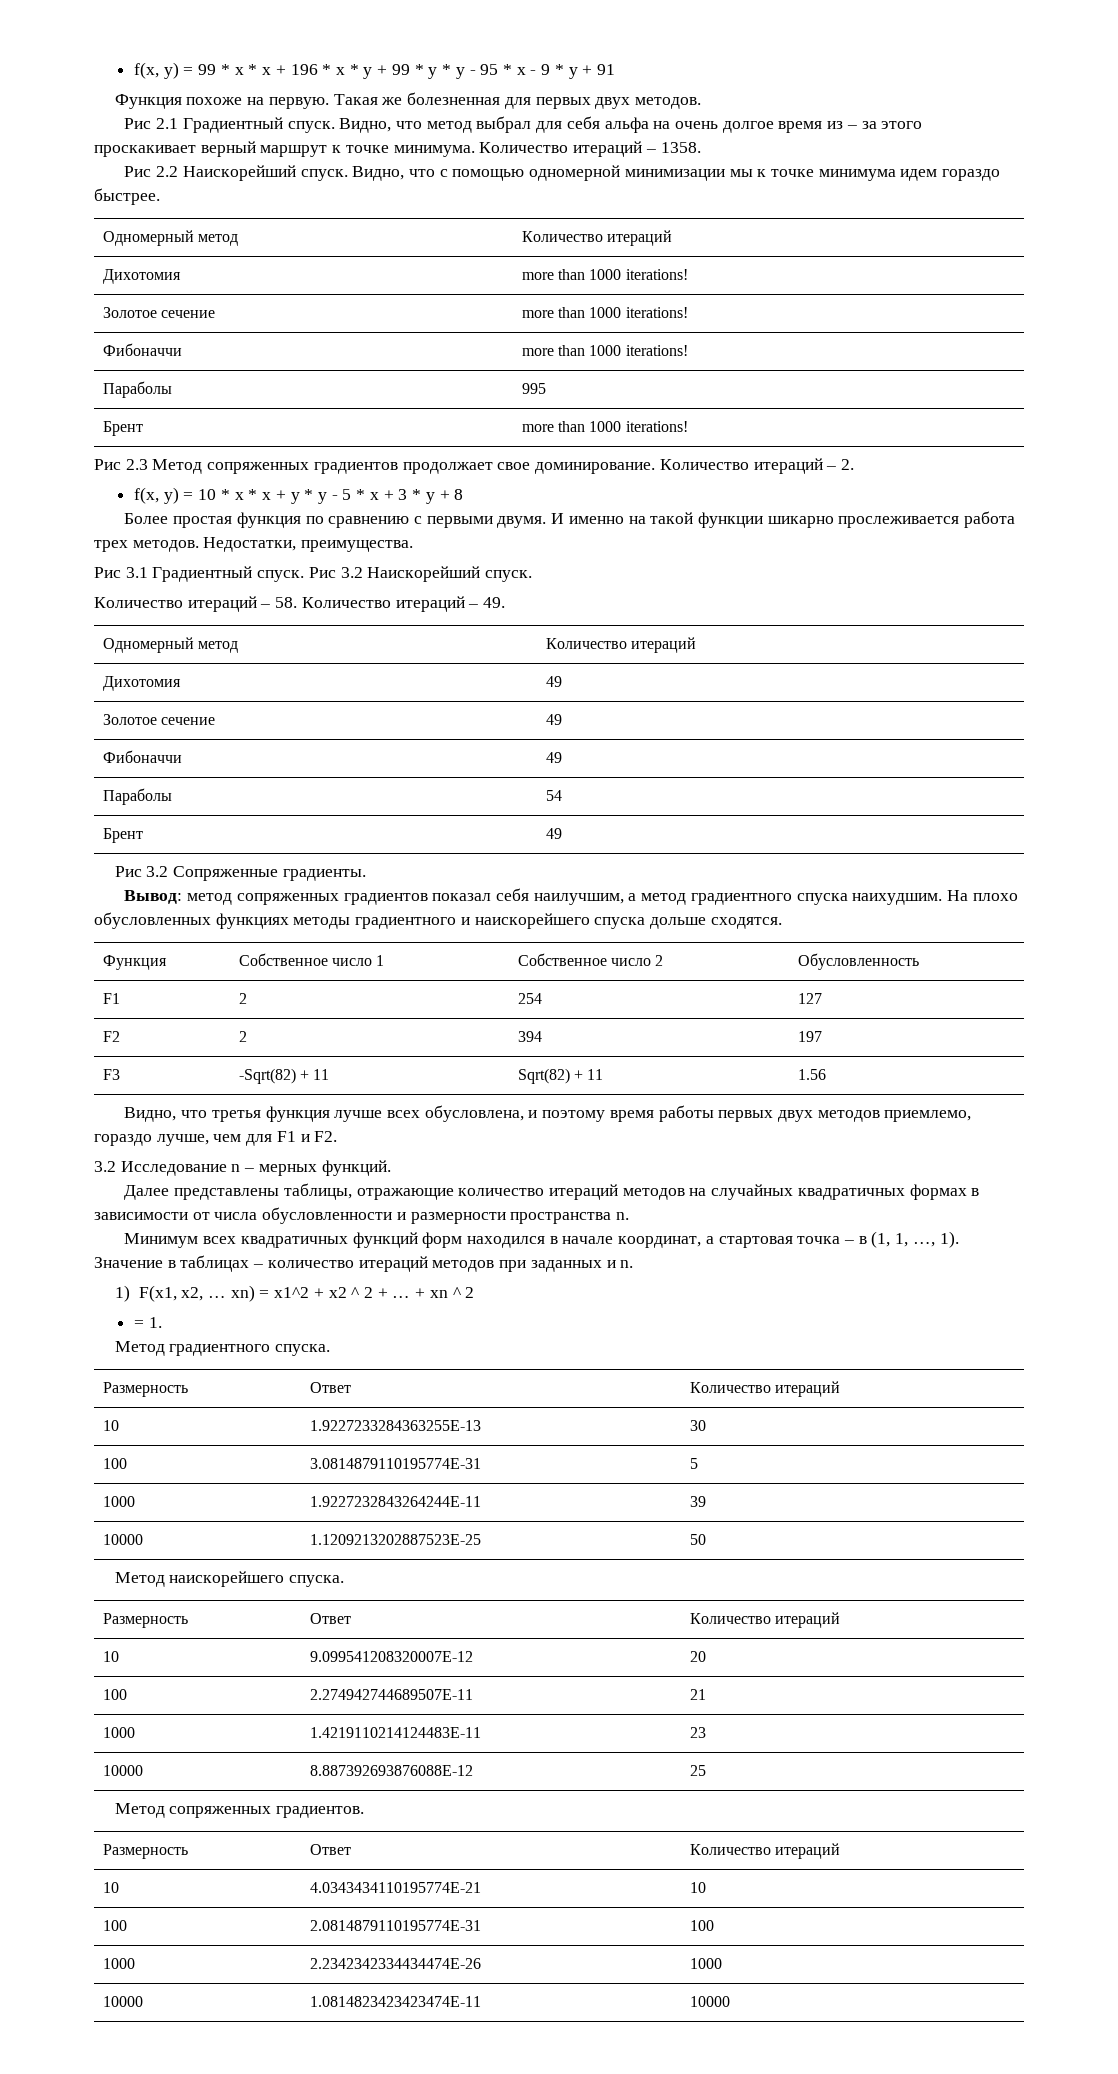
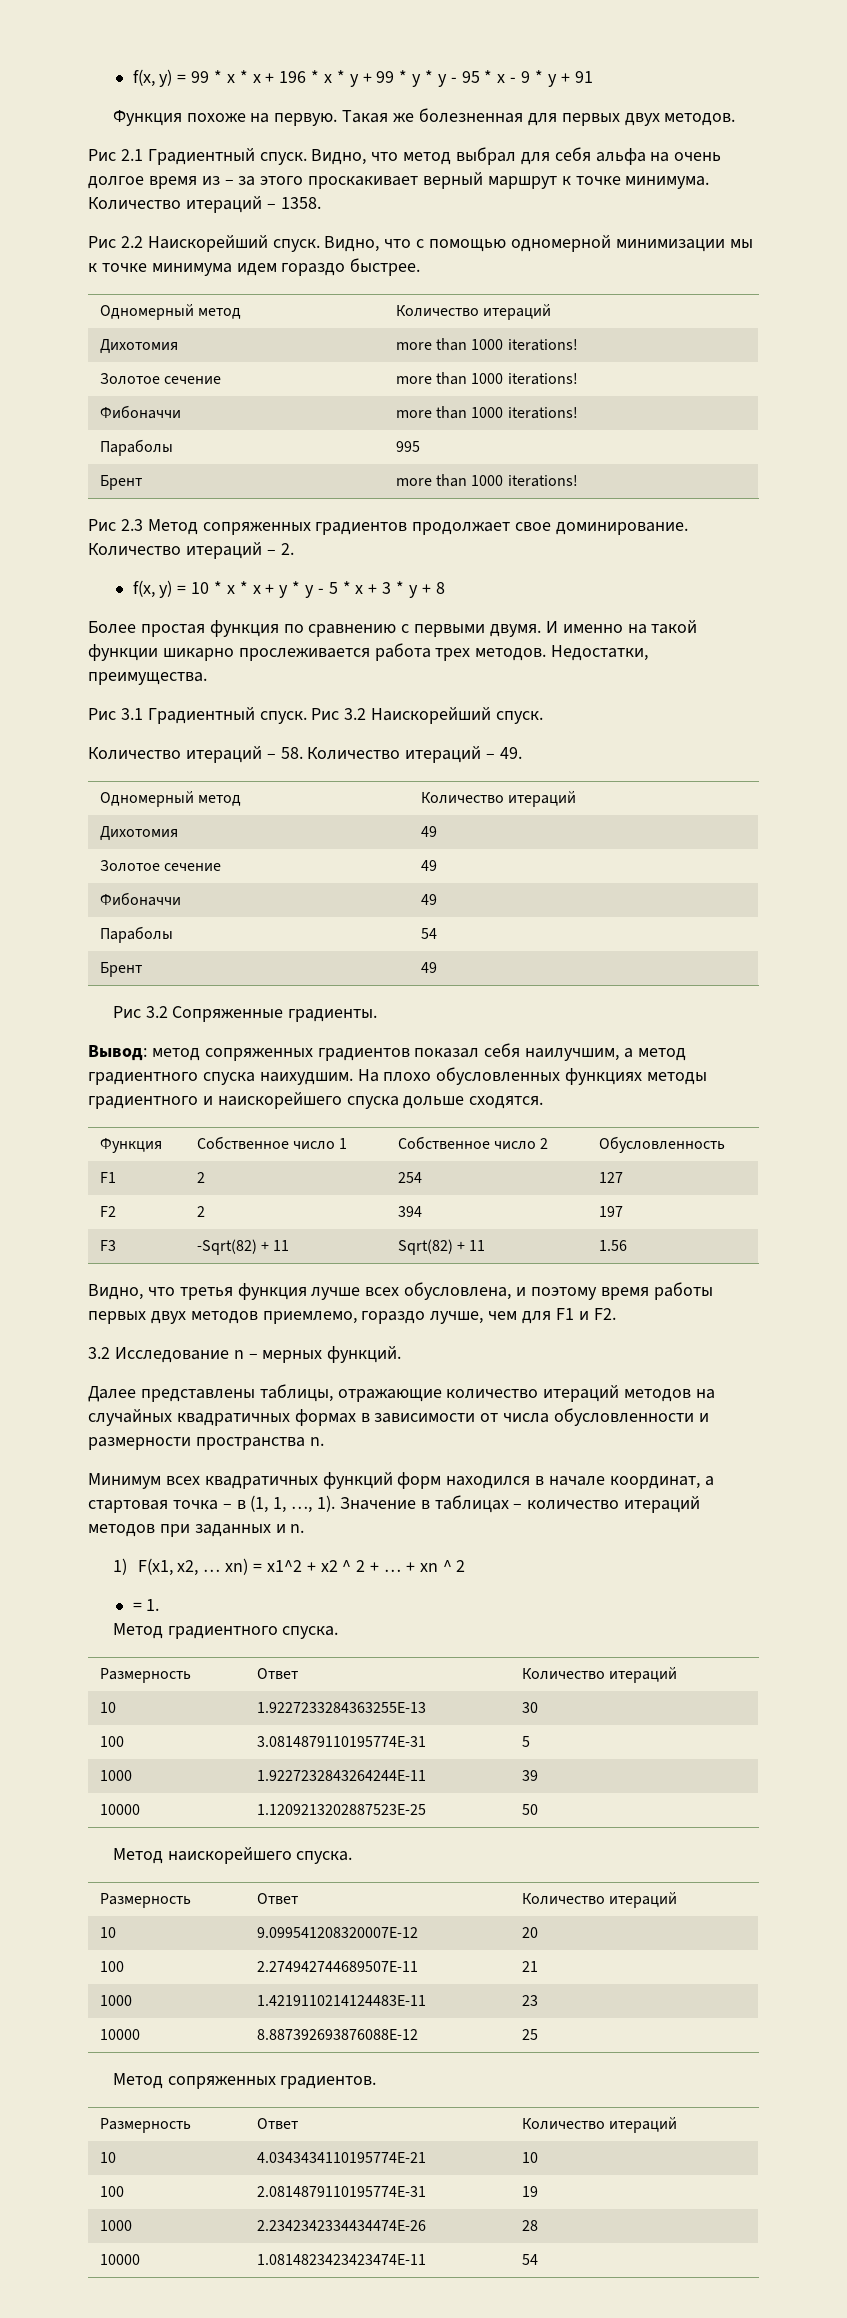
- 100 | 2.0814879110195774E-31 | 100
+ 100 | 2.0814879110195774E-31 | 19
- 1000 | 2.2342342334434474E-26 | 1000
+ 1000 | 2.2342342334434474E-26 | 28
- 10000 | 1.0814823423423474E-11 | 10000
+ 10000 | 1.0814823423423474E-11 | 54

